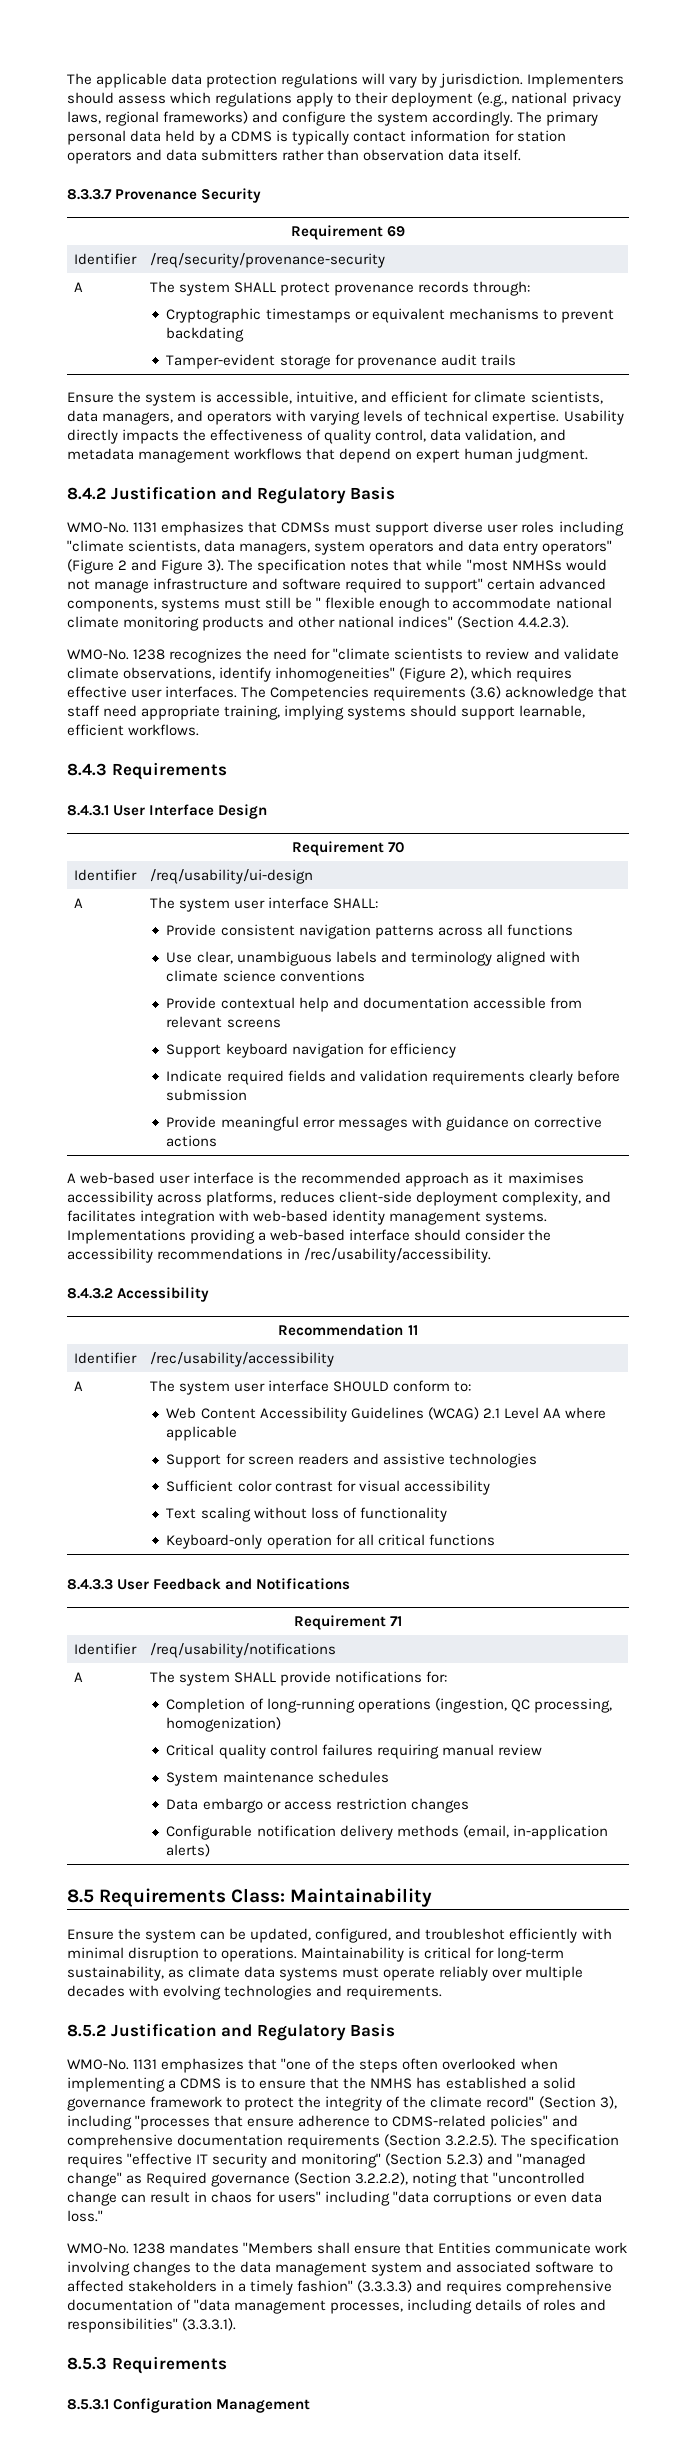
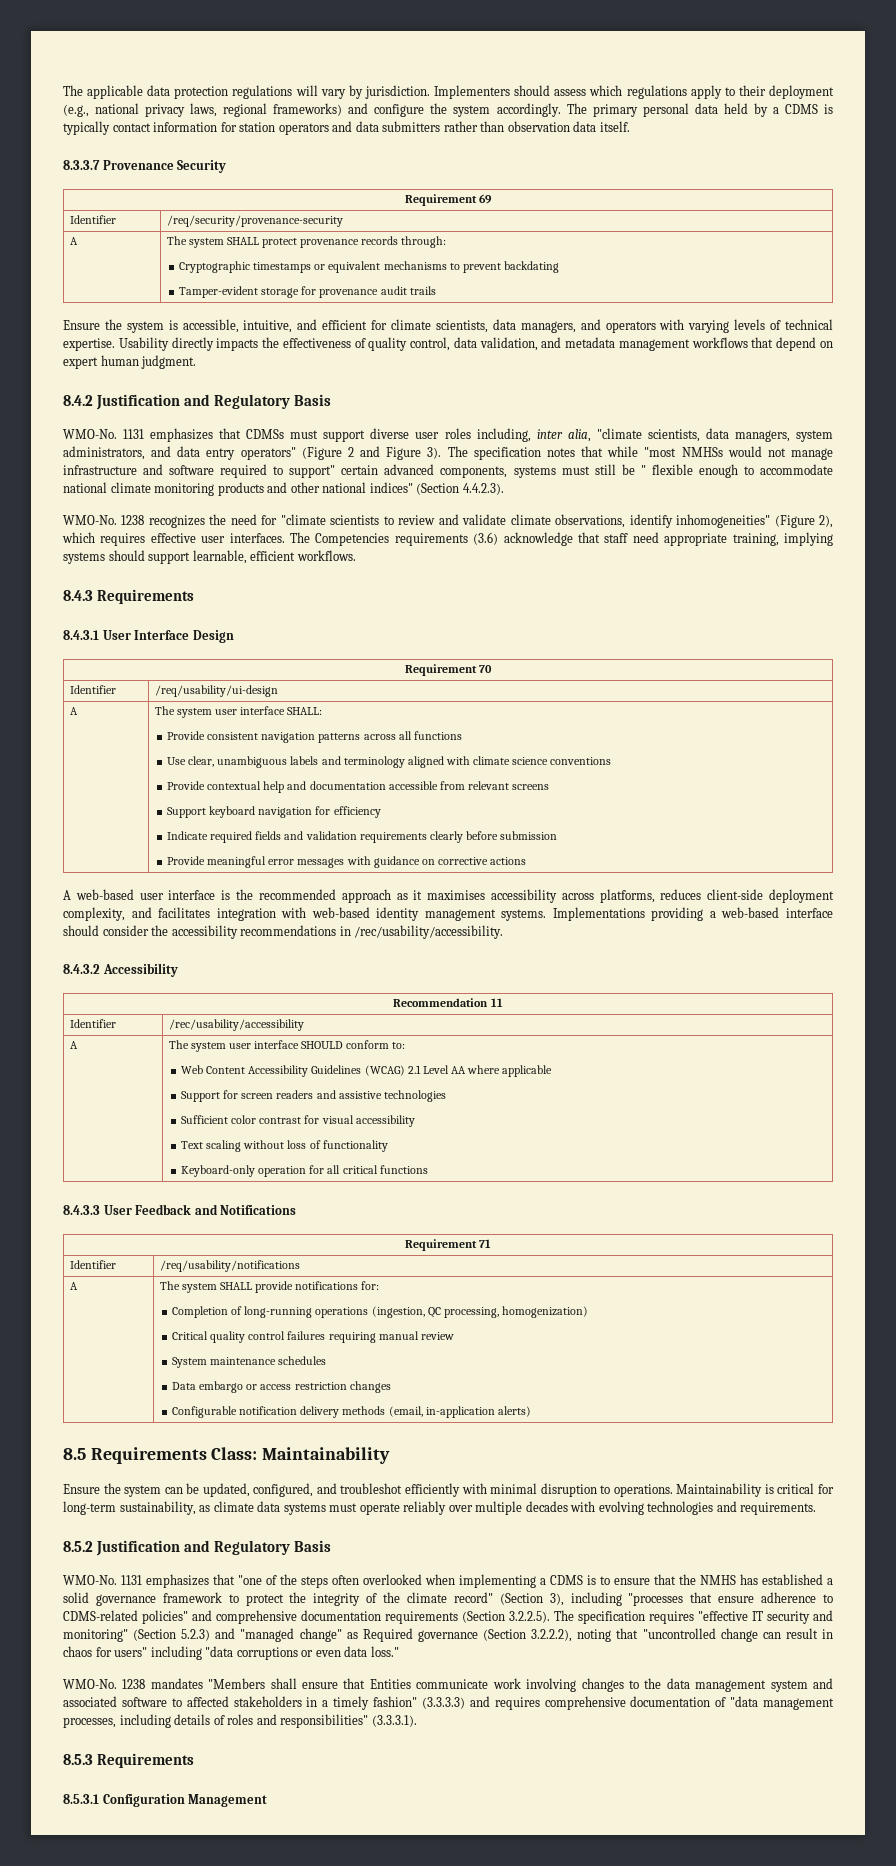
- 1131 emphasizes that CDMSs must support diverse user roles including "climate scientists, data managers, system operators and data entry operators" (Figure 2 and Figure 3).
+ 1131 emphasizes that CDMSs must support diverse user roles including, inter alia, "climate scientists, data managers, system administrators, and data entry operators" (Figure 2 and Figure 3).

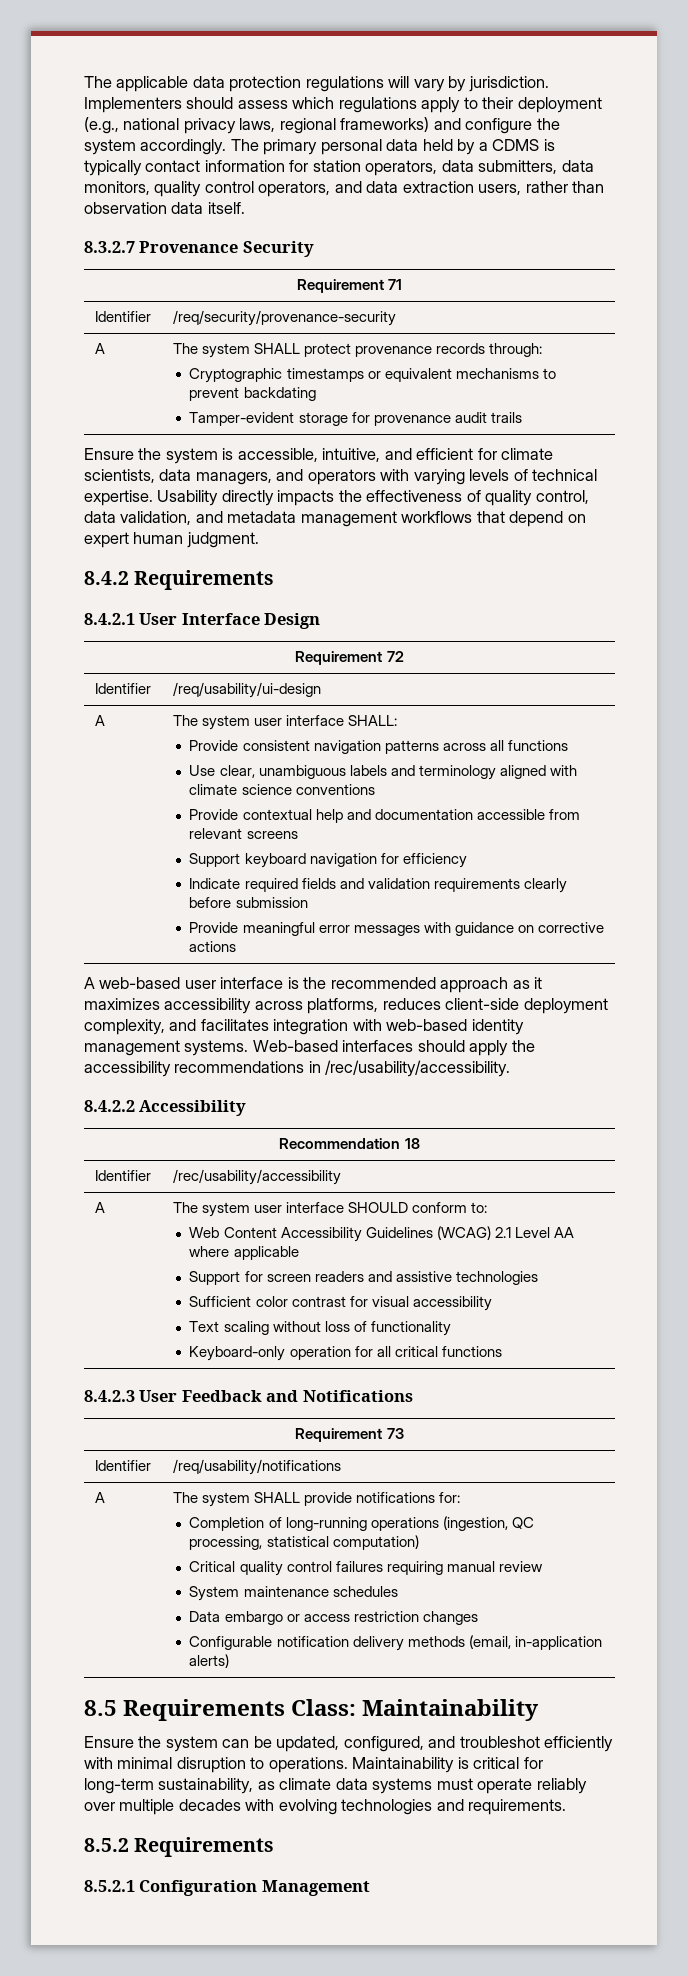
- The primary personal data held by a CDMS is typically contact information for station operators and data submitters rather than observation data itself.
+ The primary personal data held by a CDMS is typically contact information for station operators, data submitters, data monitors, quality control operators, and data extraction users, rather than observation data itself.
- 8.3.3.7 Provenance Security
+ 8.3.2.7 Provenance Security
- Requirement 69
+ Requirement 71
- 8.4.2 Justification and Regulatory Basis
- WMO-No. 1131 emphasizes that CDMSs must support diverse user roles including, inter alia, "climate scientists, data managers, system administrators, and data entry operators" (Figure 2 and Figure 3). The specification notes that while "most NMHSs would not manage infrastructure and software required to support" certain advanced components, systems must still be " flexible enough to accommodate national climate monitoring products and other national indices" (Section 4.4.2.3).
- WMO-No. 1238 recognizes the need for "climate scientists to review and validate climate observations, identify inhomogeneities" (Figure 2), which requires effective user interfaces. The Competencies requirements (3.6) acknowledge that staff need appropriate training, implying systems should support learnable, efficient workflows.
- 8.4.3 Requirements
- 8.4.3.1 User Interface Design
+ 8.4.2 Requirements
+ 8.4.2.1 User Interface Design
- Requirement 70
+ Requirement 72
- A web-based user interface is the recommended approach as it maximises accessibility across platforms, reduces client-side deployment complexity, and facilitates integration with web-based identity management systems.
+ A web-based user interface is the recommended approach as it maximizes accessibility across platforms, reduces client-side deployment complexity, and facilitates integration with web-based identity management systems.
- Implementations providing a web-based interface should consider the accessibility recommendations in /rec/usability/accessibility.
+ Web-based interfaces should apply the accessibility recommendations in /rec/usability/accessibility.
- 8.4.3.2 Accessibility
+ 8.4.2.2 Accessibility
- Recommendation 11
+ Recommendation 18
- 8.4.3.3 User Feedback and Notifications
+ 8.4.2.3 User Feedback and Notifications
- Requirement 71
+ Requirement 73
  A | The system SHALL provide notifications for:
- Completion of long-running operations (ingestion, QC processing, homogenization)
+ Completion of long-running operations (ingestion, QC processing, statistical computation)
- 8.5.2 Justification and Regulatory Basis
- WMO-No. 1131 emphasizes that "one of the steps often overlooked when implementing a CDMS is to ensure that the NMHS has established a solid governance framework to protect the integrity of the climate record" (Section 3), including "processes that ensure adherence to CDMS-related policies" and comprehensive documentation requirements (Section 3.2.2.5). The specification requires "effective IT security and monitoring" (Section 5.2.3) and "managed change" as Required governance (Section 3.2.2.2), noting that "uncontrolled change can result in chaos for users" including "data corruptions or even data loss."
- WMO-No. 1238 mandates "Members shall ensure that Entities communicate work involving changes to the data management system and associated software to affected stakeholders in a timely fashion" (3.3.3.3) and requires comprehensive documentation of "data management processes, including details of roles and responsibilities" (3.3.3.1).
- 8.5.3 Requirements
- 8.5.3.1 Configuration Management
+ 8.5.2 Requirements
+ 8.5.2.1 Configuration Management

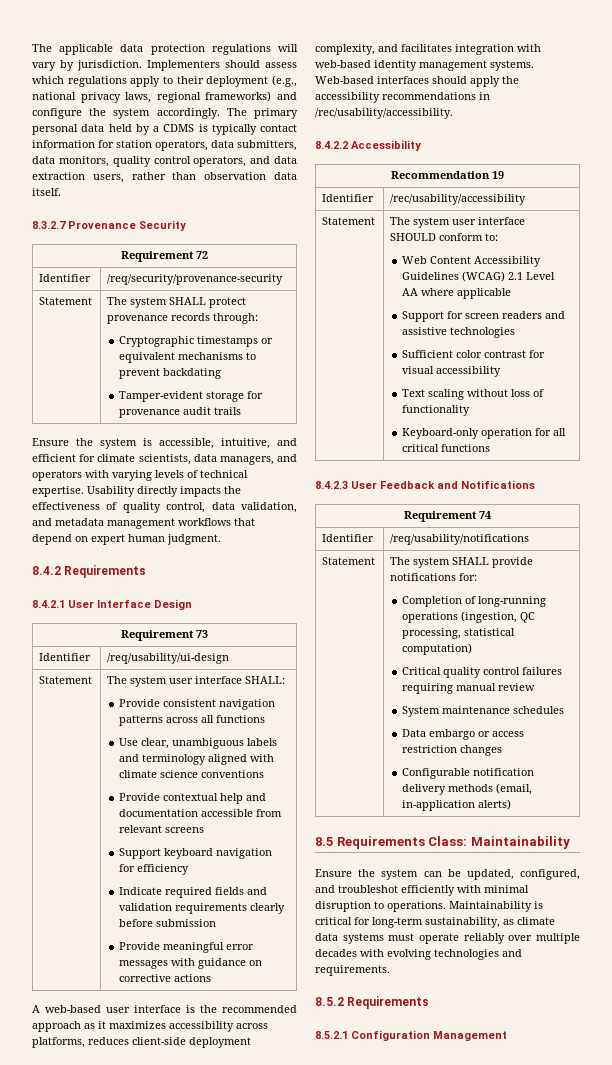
- Requirement 71
+ Requirement 72
- A | The system SHALL protect provenance records through:
+ Statement | The system SHALL protect provenance records through:
- Requirement 72
+ Requirement 73
  Identifier | /req/usability/ui-design
- A
+ Statement
- Recommendation 18
+ Recommendation 19
  Identifier | /rec/usability/accessibility
- A
+ Statement
- Requirement 73
+ Requirement 74
- A | The system SHALL provide notifications for:
+ Statement | The system SHALL provide notifications for:

